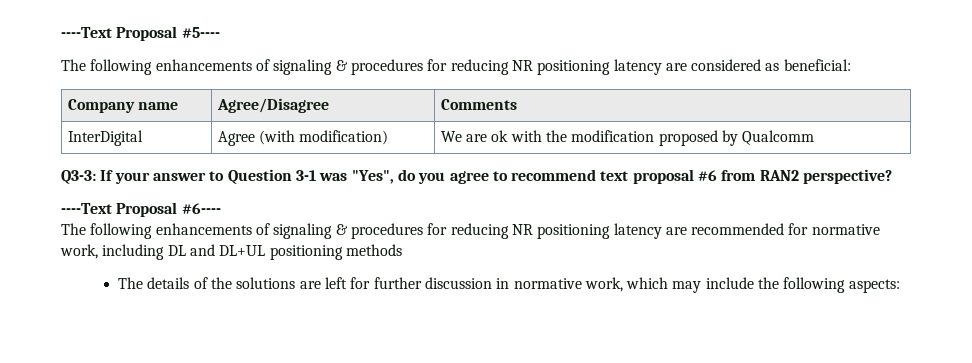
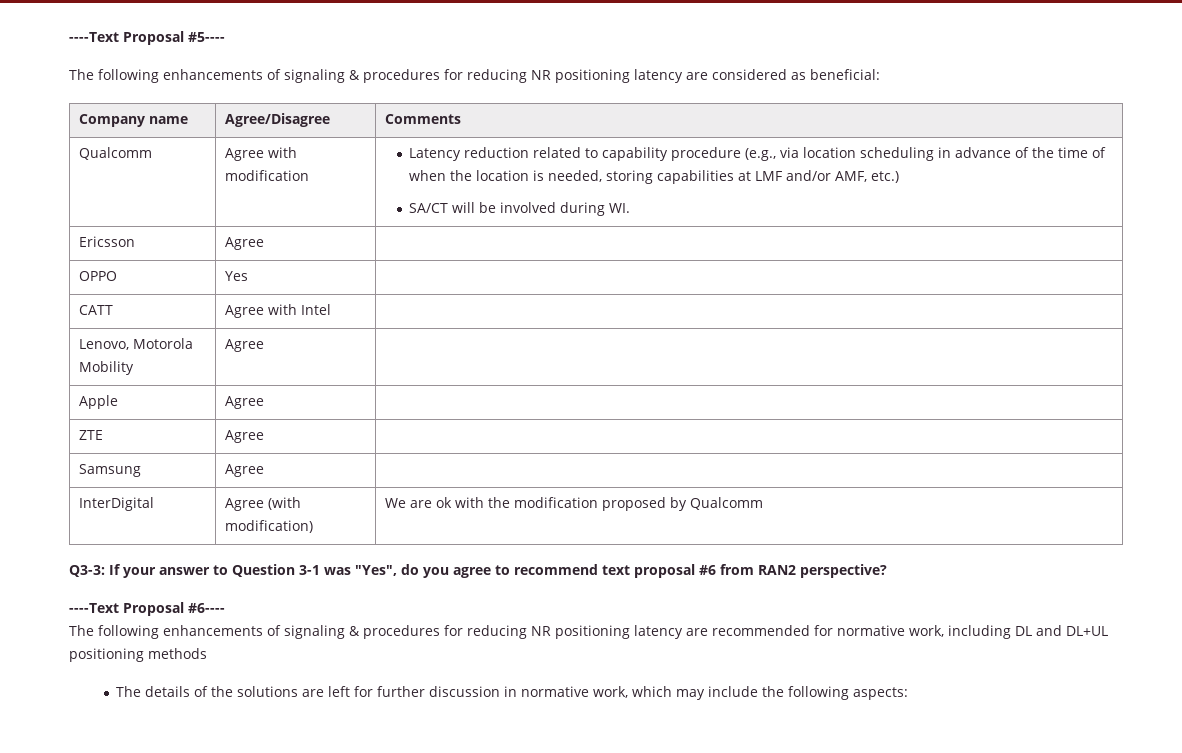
+ Qualcomm | Agree with modification | Latency reduction related to capability procedure (e.g., via location scheduling in advance of the time of when the location is needed, storing capabilities at LMF and/or AMF, etc.)
+ SA/CT will be involved during WI.
+ Ericsson | Agree |
+ OPPO | Yes |
+ CATT | Agree with Intel |
+ Lenovo, Motorola Mobility | Agree |
+ Apple | Agree |
+ ZTE | Agree |
+ Samsung | Agree |

